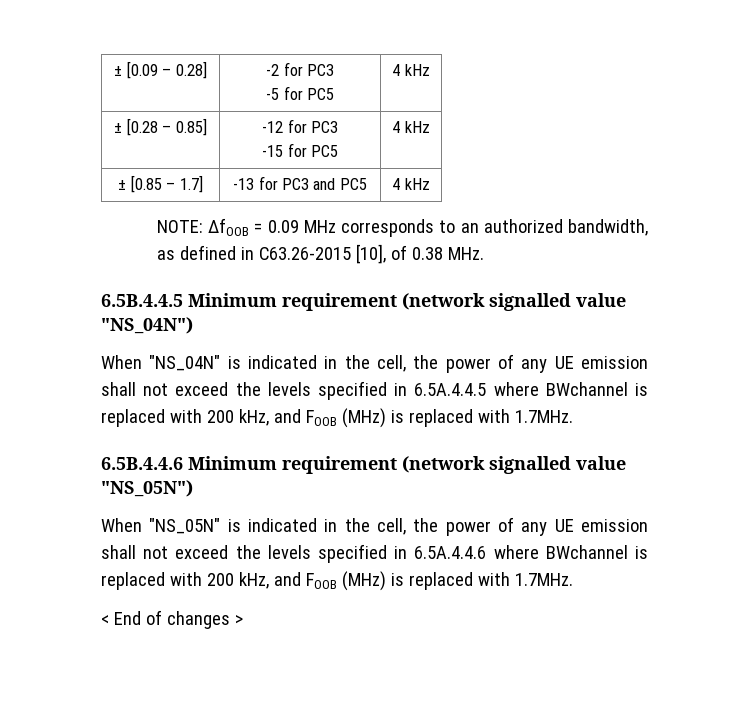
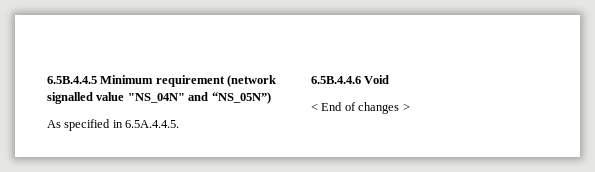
- ± [0.09 – 0.28] | -2 for PC3
- -5 for PC5 | 4 kHz
- ± [0.28 – 0.85] | -12 for PC3
- -15 for PC5 | 4 kHz
- ± [0.85 – 1.7] | -13 for PC3 and PC5 | 4 kHz
- NOTE: ΔfOOB = 0.09 MHz corresponds to an authorized bandwidth, as defined in C63.26-2015 [10], of 0.38 MHz.
- 6.5B.4.4.5 Minimum requirement (network signalled value "NS_04N")
- When "NS_04N" is indicated in the cell, the power of any UE emission shall not exceed the levels specified in 6.5A.4.4.5 where BWchannel is replaced with 200 kHz, and FOOB (MHz) is replaced with 1.7MHz.
- 6.5B.4.4.6 Minimum requirement (network signalled value "NS_05N")
- When "NS_05N" is indicated in the cell, the power of any UE emission shall not exceed the levels specified in 6.5A.4.4.6 where BWchannel is replaced with 200 kHz, and FOOB (MHz) is replaced with 1.7MHz.
+ 6.5B.4.4.5 Minimum requirement (network signalled value "NS_04N" and “NS_05N”)
+ As specified in 6.5A.4.4.5.
+ 6.5B.4.4.6 Void

